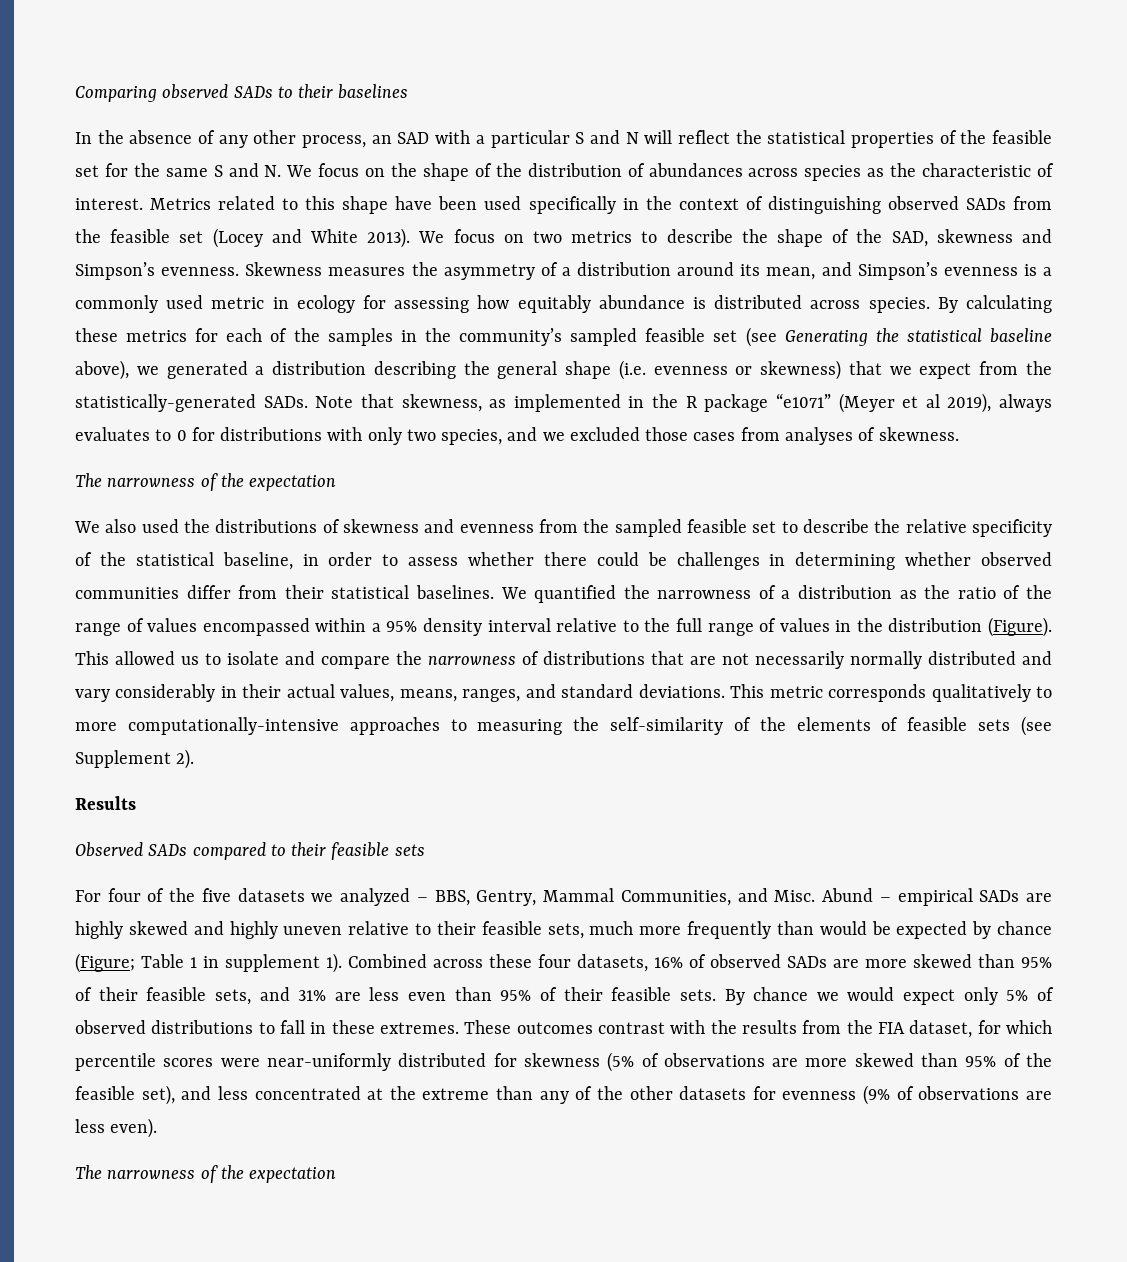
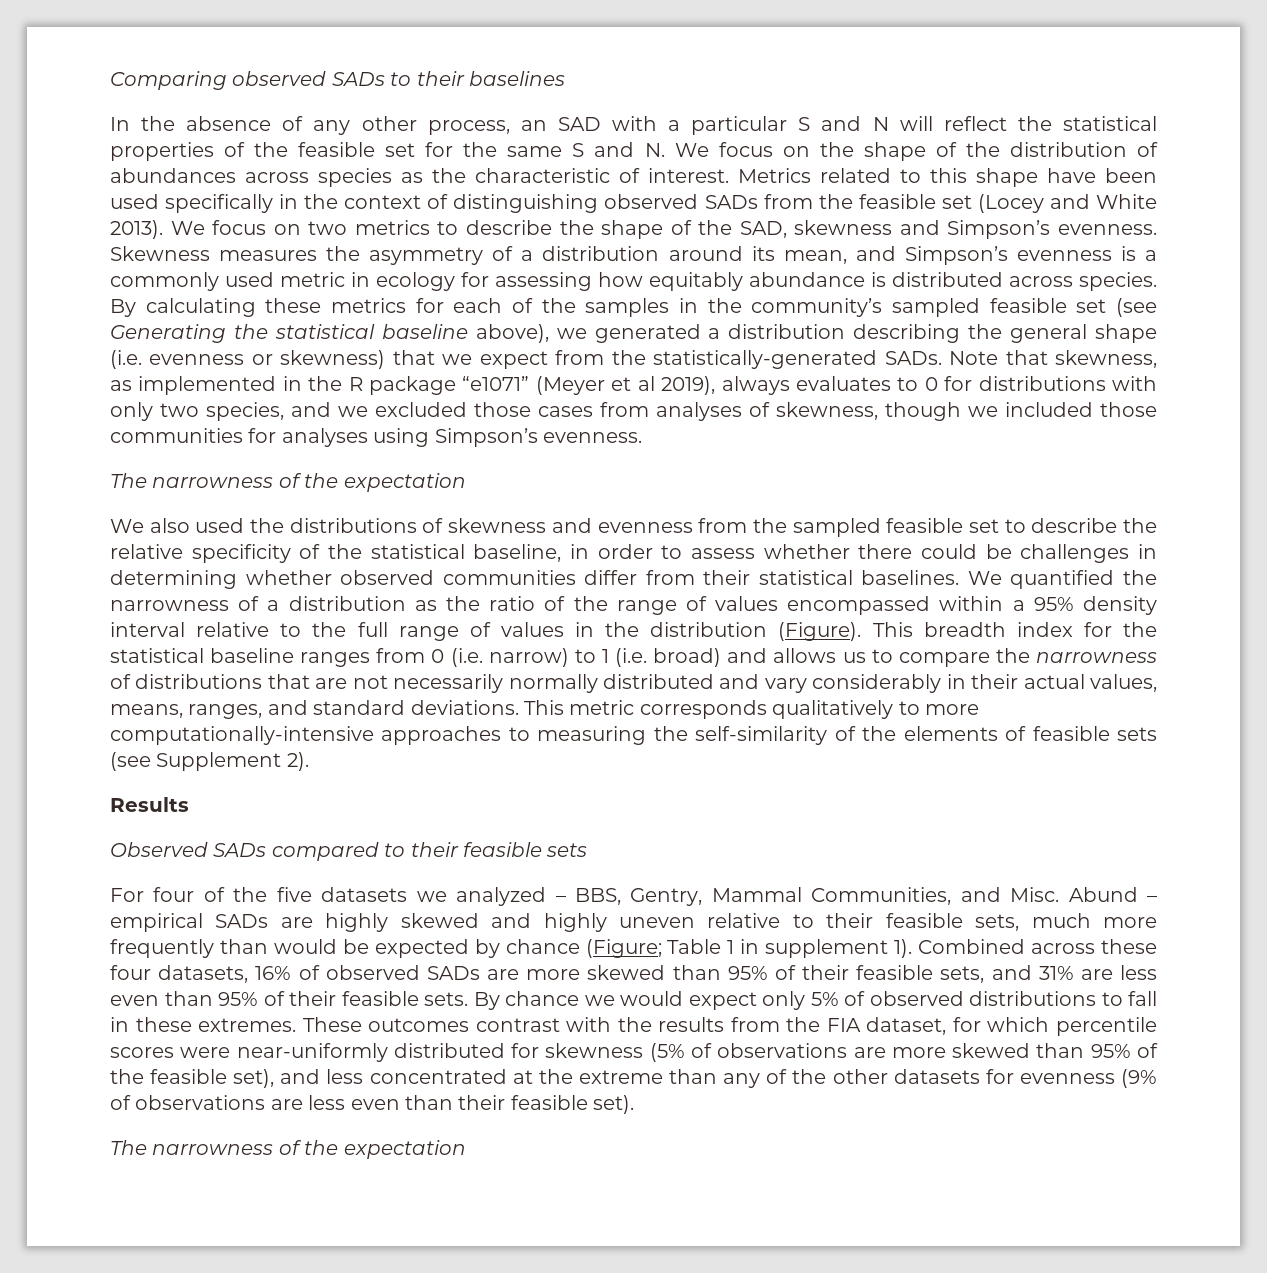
- Note that skewness, as implemented in the R package “e1071” (Meyer et al 2019), always evaluates to 0 for distributions with only two species, and we excluded those cases from analyses of skewness.
+ Note that skewness, as implemented in the R package “e1071” (Meyer et al 2019), always evaluates to 0 for distributions with only two species, and we excluded those cases from analyses of skewness, though we included those communities for analyses using Simpson’s evenness.
- This allowed us to isolate and compare the narrowness of distributions that are not necessarily normally distributed and vary considerably in their actual values, means, ranges, and standard deviations.
+ This breadth index for the statistical baseline ranges from 0 (i.e. narrow) to 1 (i.e. broad) and allows us to compare the narrowness of distributions that are not necessarily normally distributed and vary considerably in their actual values, means, ranges, and standard deviations.
- These outcomes contrast with the results from the FIA dataset, for which percentile scores were near-uniformly distributed for skewness (5% of observations are more skewed than 95% of the feasible set), and less concentrated at the extreme than any of the other datasets for evenness (9% of observations are less even).
+ These outcomes contrast with the results from the FIA dataset, for which percentile scores were near-uniformly distributed for skewness (5% of observations are more skewed than 95% of the feasible set), and less concentrated at the extreme than any of the other datasets for evenness (9% of observations are less even than their feasible set).

